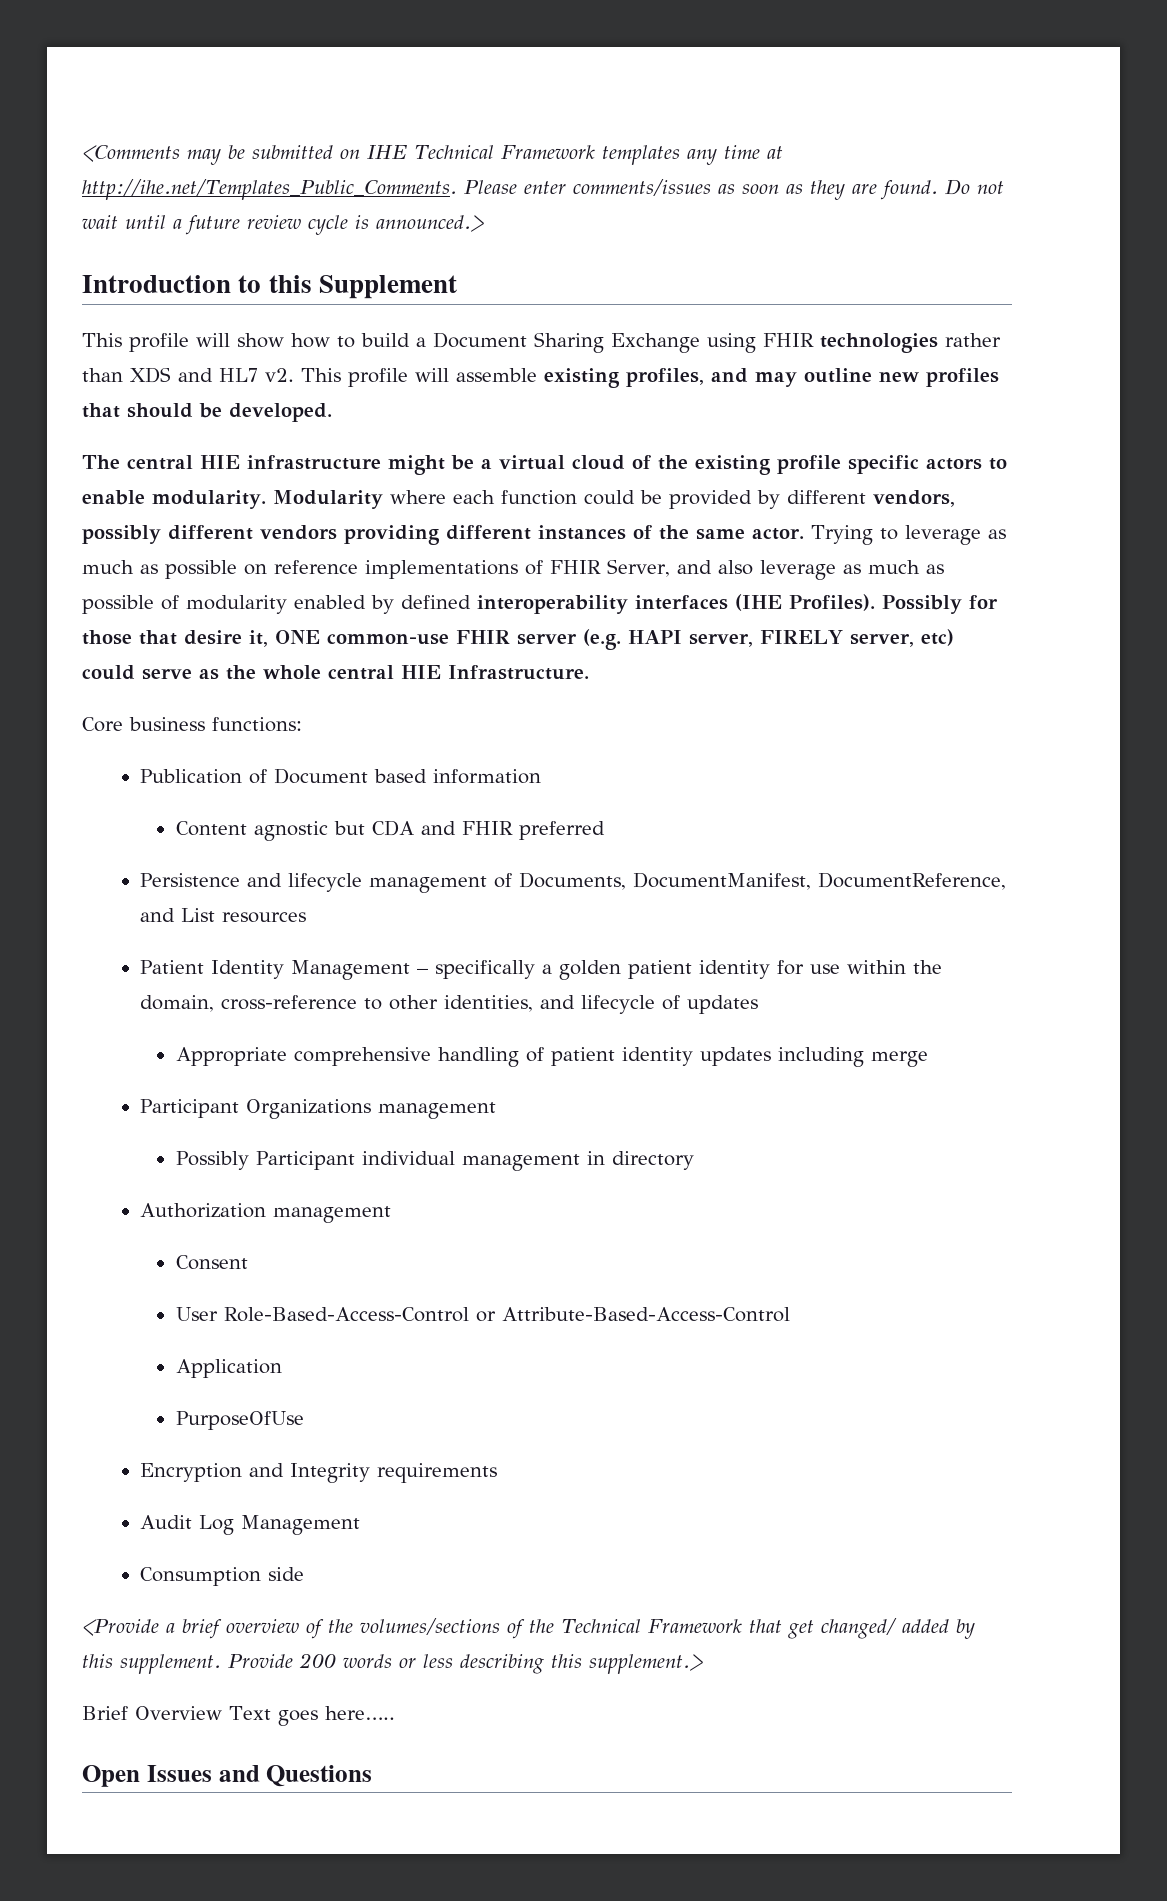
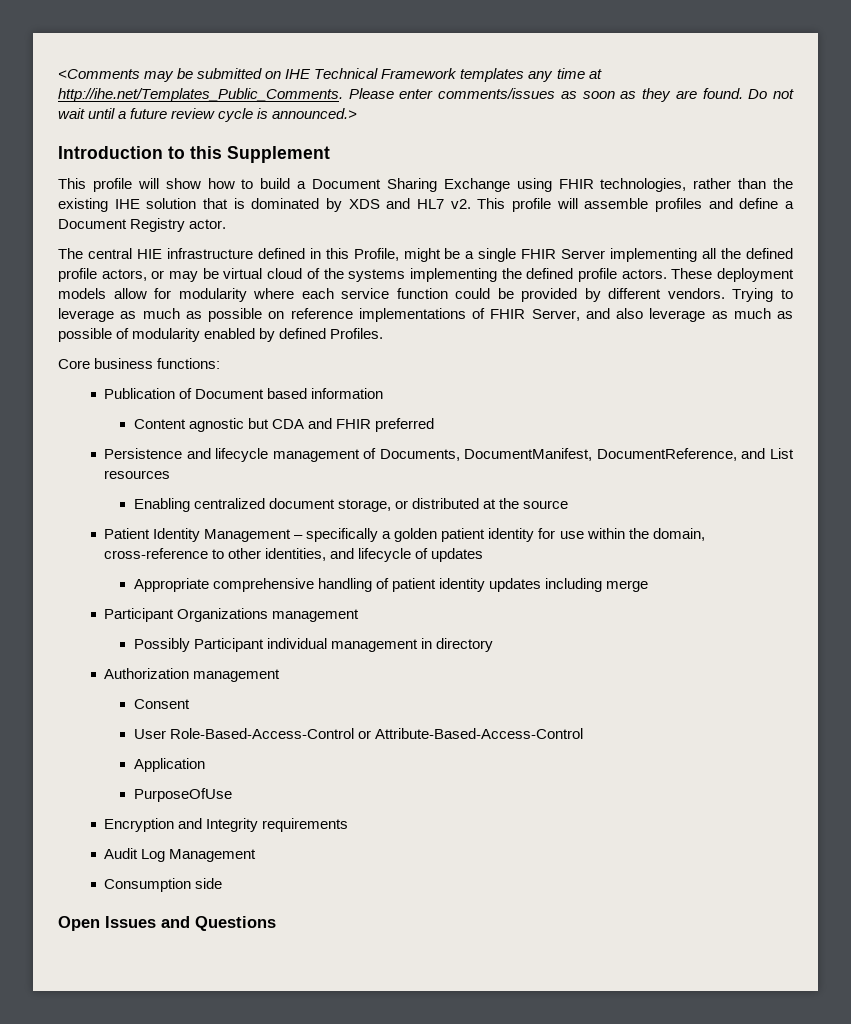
- This profile will show how to build a Document Sharing Exchange using FHIR technologies rather than XDS and HL7 v2.
+ This profile will show how to build a Document Sharing Exchange using FHIR technologies, rather than the existing IHE solution that is dominated by XDS and HL7 v2.
- This profile will assemble existing profiles, and may outline new profiles that should be developed.
- The central HIE infrastructure might be a virtual cloud of the existing profile specific actors to enable modularity. Modularity where each function could be provided by different vendors, possibly different vendors providing different instances of the same actor.
+ This profile will assemble profiles and define a Document Registry actor.
+ The central HIE infrastructure defined in this Profile, might be a single FHIR Server implementing all the defined profile actors, or may be virtual cloud of the systems implementing the defined profile actors. These deployment models allow for modularity where each service function could be provided by different vendors.
- Trying to leverage as much as possible on reference implementations of FHIR Server, and also leverage as much as possible of modularity enabled by defined interoperability interfaces (IHE Profiles). Possibly for those that desire it, ONE common-use FHIR server (e.g. HAPI server, FIRELY server, etc) could serve as the whole central HIE Infrastructure.
+ Trying to leverage as much as possible on reference implementations of FHIR Server, and also leverage as much as possible of modularity enabled by defined Profiles.
+ Enabling centralized document storage, or distributed at the source
- <Provide a brief overview of the volumes/sections of the Technical Framework that get changed/ added by this supplement. Provide 200 words or less describing this supplement.>
- Brief Overview Text goes here…..

